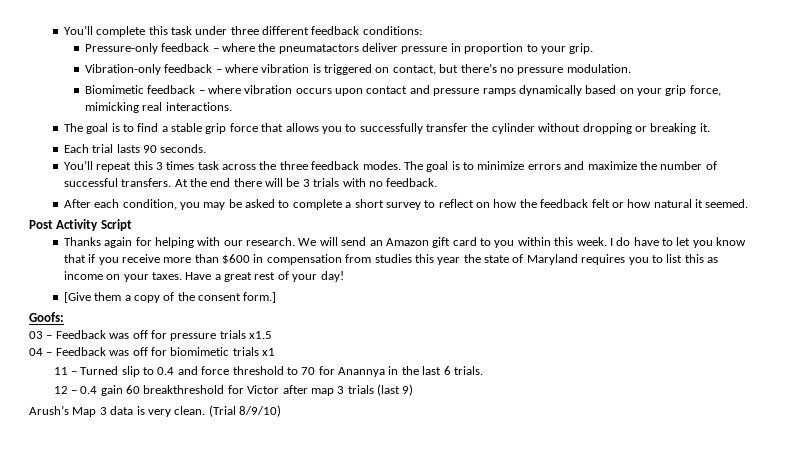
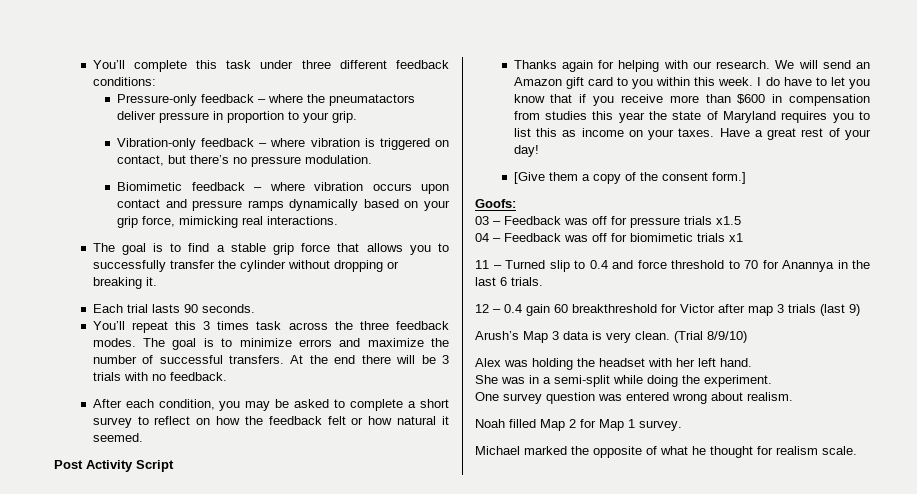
+ Alex was holding the headset with her left hand.
+ She was in a semi-split while doing the experiment.
+ One survey question was entered wrong about realism.
+ Noah filled Map 2 for Map 1 survey.
+ Michael marked the opposite of what he thought for realism scale.

